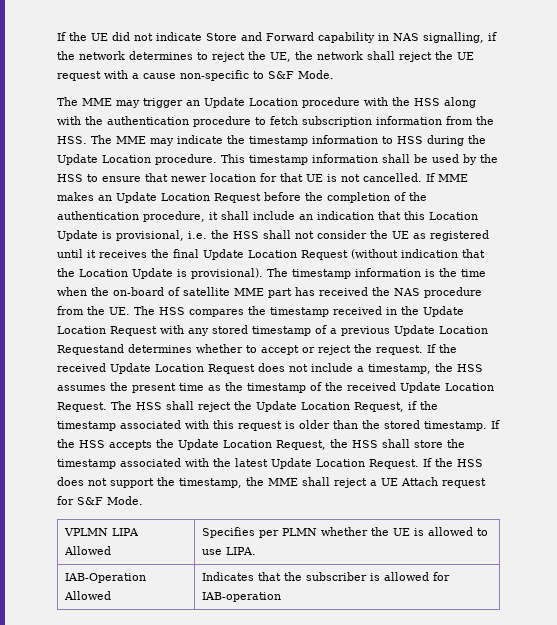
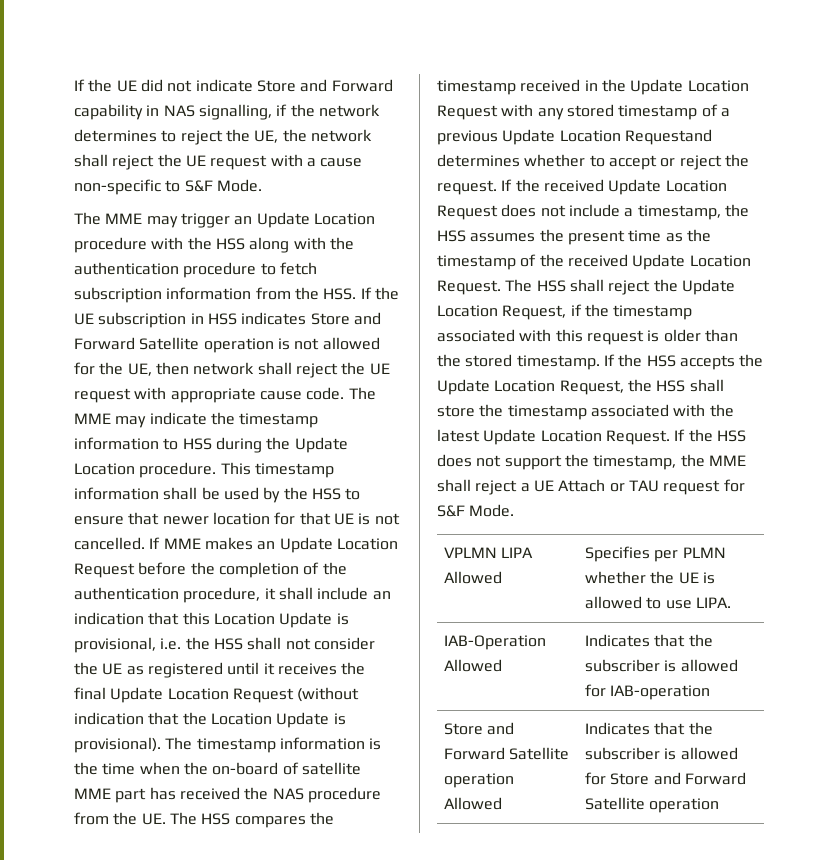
- The MME may trigger an Update Location procedure with the HSS along with the authentication procedure to fetch subscription information from the HSS. The MME may indicate the timestamp information to HSS during the Update Location procedure.
+ The MME may trigger an Update Location procedure with the HSS along with the authentication procedure to fetch subscription information from the HSS. If the UE subscription in HSS indicates Store and Forward Satellite operation is not allowed for the UE, then network shall reject the UE request with appropriate cause code. The MME may indicate the timestamp information to HSS during the Update Location procedure.
- If the HSS does not support the timestamp, the MME shall reject a UE Attach request for S&F Mode.
+ If the HSS does not support the timestamp, the MME shall reject a UE Attach or TAU request for S&F Mode.
+ Store and Forward Satellite operation Allowed | Indicates that the subscriber is allowed for Store and Forward Satellite operation

